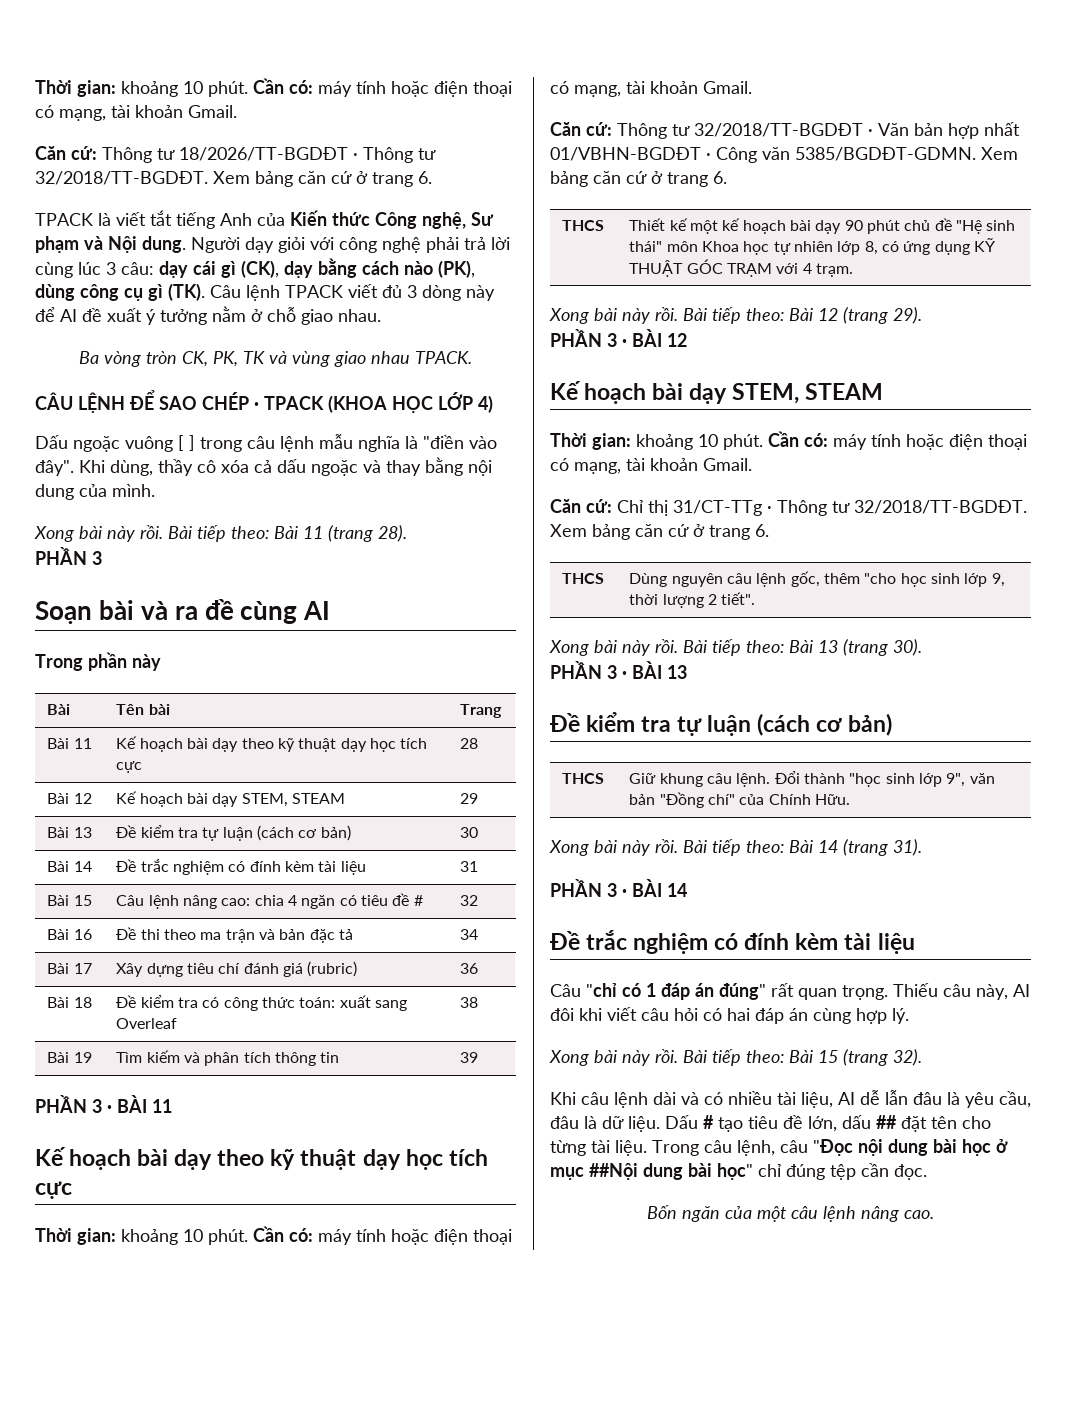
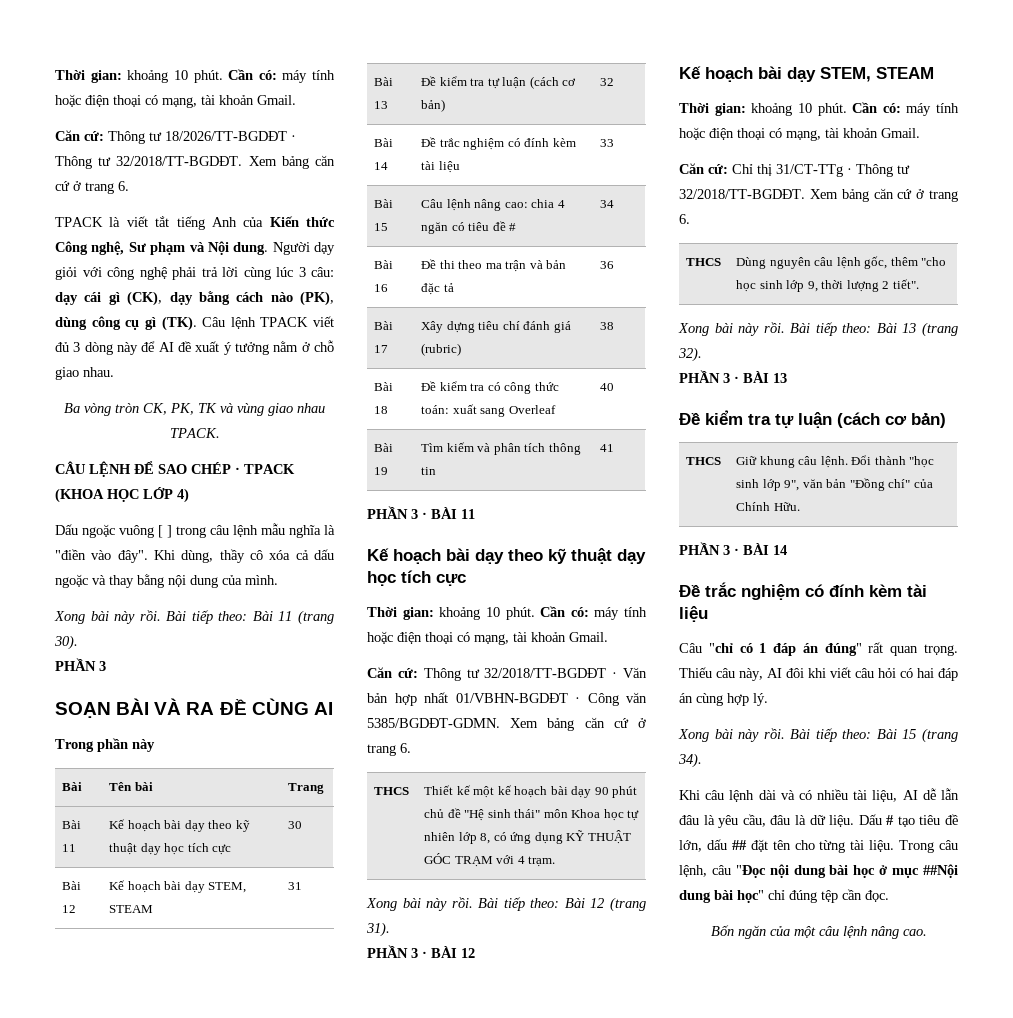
- Bài tiếp theo: Bài 11 (trang 28).
+ Bài tiếp theo: Bài 11 (trang 30).
- Soạn bài và ra đề cùng AI
+ SOẠN BÀI VÀ RA ĐỀ CÙNG AI
- Bài 11 | Kế hoạch bài dạy theo kỹ thuật dạy học tích cực | 28
+ Bài 11 | Kế hoạch bài dạy theo kỹ thuật dạy học tích cực | 30
- Bài 12 | Kế hoạch bài dạy STEM, STEAM | 29
+ Bài 12 | Kế hoạch bài dạy STEM, STEAM | 31
- Bài 13 | Đề kiểm tra tự luận (cách cơ bản) | 30
+ Bài 13 | Đề kiểm tra tự luận (cách cơ bản) | 32
- Bài 14 | Đề trắc nghiệm có đính kèm tài liệu | 31
+ Bài 14 | Đề trắc nghiệm có đính kèm tài liệu | 33
- Bài 15 | Câu lệnh nâng cao: chia 4 ngăn có tiêu đề # | 32
+ Bài 15 | Câu lệnh nâng cao: chia 4 ngăn có tiêu đề # | 34
- Bài 16 | Đề thi theo ma trận và bản đặc tả | 34
+ Bài 16 | Đề thi theo ma trận và bản đặc tả | 36
- Bài 17 | Xây dựng tiêu chí đánh giá (rubric) | 36
+ Bài 17 | Xây dựng tiêu chí đánh giá (rubric) | 38
- Bài 18 | Đề kiểm tra có công thức toán: xuất sang Overleaf | 38
+ Bài 18 | Đề kiểm tra có công thức toán: xuất sang Overleaf | 40
- Bài 19 | Tìm kiếm và phân tích thông tin | 39
+ Bài 19 | Tìm kiếm và phân tích thông tin | 41
- Bài tiếp theo: Bài 12 (trang 29).
+ Bài tiếp theo: Bài 12 (trang 31).
- Bài tiếp theo: Bài 13 (trang 30).
+ Bài tiếp theo: Bài 13 (trang 32).
- Xong bài này rồi. Bài tiếp theo: Bài 14 (trang 31).
- Bài tiếp theo: Bài 15 (trang 32).
+ Bài tiếp theo: Bài 15 (trang 34).

